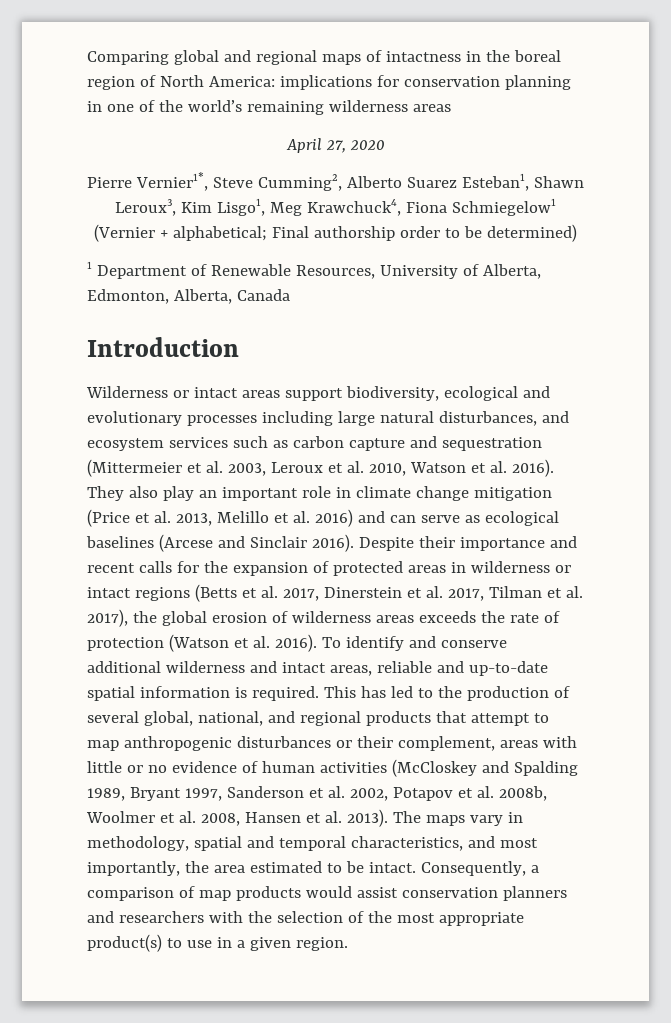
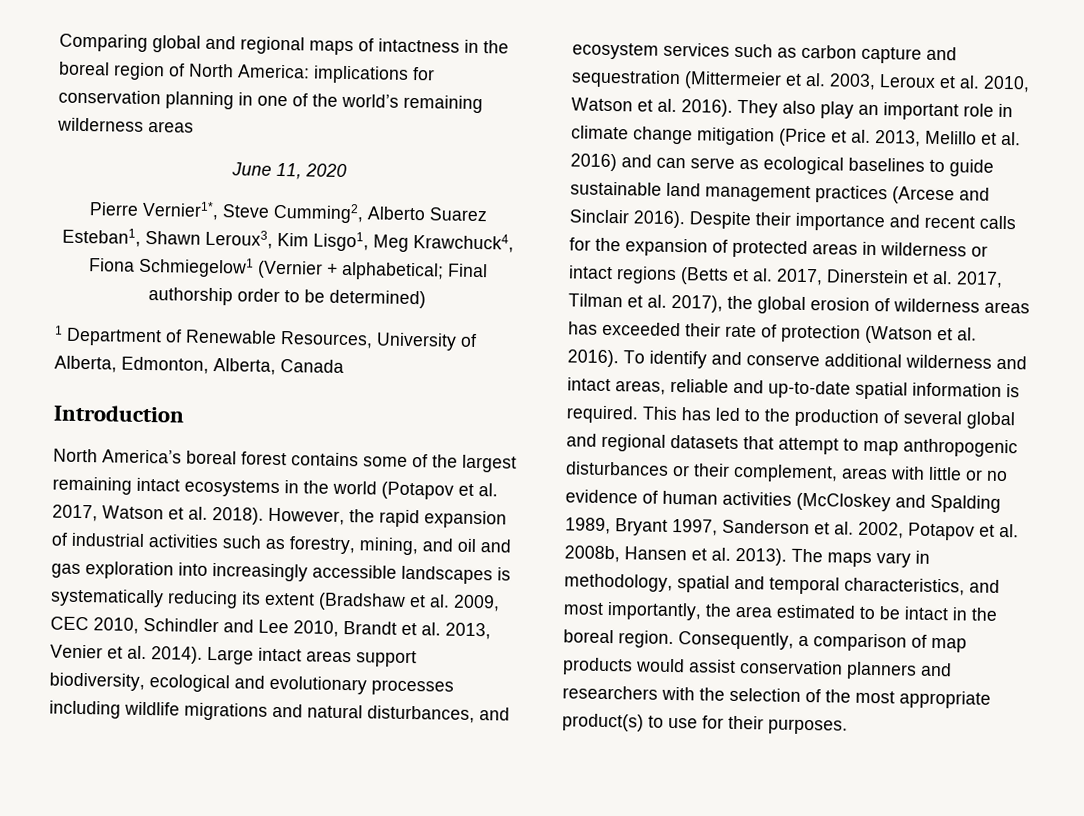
- April 27, 2020
+ June 11, 2020
- Wilderness or intact areas support biodiversity, ecological and evolutionary processes including large natural disturbances, and ecosystem services such as carbon capture and sequestration (Mittermeier et al. 2003, Leroux et al. 2010, Watson et al. 2016).
+ North America’s boreal forest contains some of the largest remaining intact ecosystems in the world (Potapov et al. 2017, Watson et al. 2018). However, the rapid expansion of industrial activities such as forestry, mining, and oil and gas exploration into increasingly accessible landscapes is systematically reducing its extent (Bradshaw et al. 2009, CEC 2010, Schindler and Lee 2010, Brandt et al. 2013, Venier et al. 2014). Large intact areas support biodiversity, ecological and evolutionary processes including wildlife migrations and natural disturbances, and ecosystem services such as carbon capture and sequestration (Mittermeier et al. 2003, Leroux et al. 2010, Watson et al. 2016).
- They also play an important role in climate change mitigation (Price et al. 2013, Melillo et al. 2016) and can serve as ecological baselines (Arcese and Sinclair 2016).
+ They also play an important role in climate change mitigation (Price et al. 2013, Melillo et al. 2016) and can serve as ecological baselines to guide sustainable land management practices (Arcese and Sinclair 2016).
- Despite their importance and recent calls for the expansion of protected areas in wilderness or intact regions (Betts et al. 2017, Dinerstein et al. 2017, Tilman et al. 2017), the global erosion of wilderness areas exceeds the rate of protection (Watson et al. 2016).
+ Despite their importance and recent calls for the expansion of protected areas in wilderness or intact regions (Betts et al. 2017, Dinerstein et al. 2017, Tilman et al. 2017), the global erosion of wilderness areas has exceeded their rate of protection (Watson et al. 2016).
- This has led to the production of several global, national, and regional products that attempt to map anthropogenic disturbances or their complement, areas with little or no evidence of human activities (McCloskey and Spalding 1989, Bryant 1997, Sanderson et al. 2002, Potapov et al. 2008b, Woolmer et al. 2008, Hansen et al. 2013).
+ This has led to the production of several global and regional datasets that attempt to map anthropogenic disturbances or their complement, areas with little or no evidence of human activities (McCloskey and Spalding 1989, Bryant 1997, Sanderson et al. 2002, Potapov et al. 2008b, Hansen et al. 2013).
- The maps vary in methodology, spatial and temporal characteristics, and most importantly, the area estimated to be intact.
+ The maps vary in methodology, spatial and temporal characteristics, and most importantly, the area estimated to be intact in the boreal region.
- Consequently, a comparison of map products would assist conservation planners and researchers with the selection of the most appropriate product(s) to use in a given region.
+ Consequently, a comparison of map products would assist conservation planners and researchers with the selection of the most appropriate product(s) to use for their purposes.

